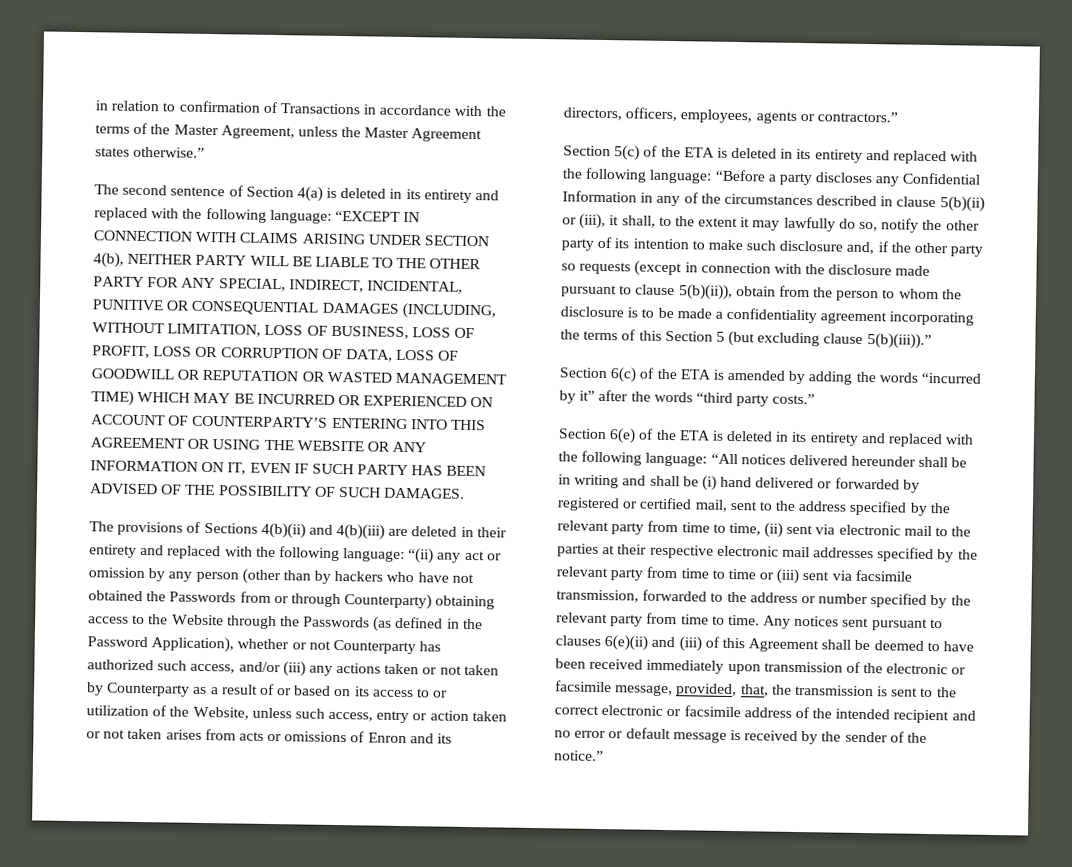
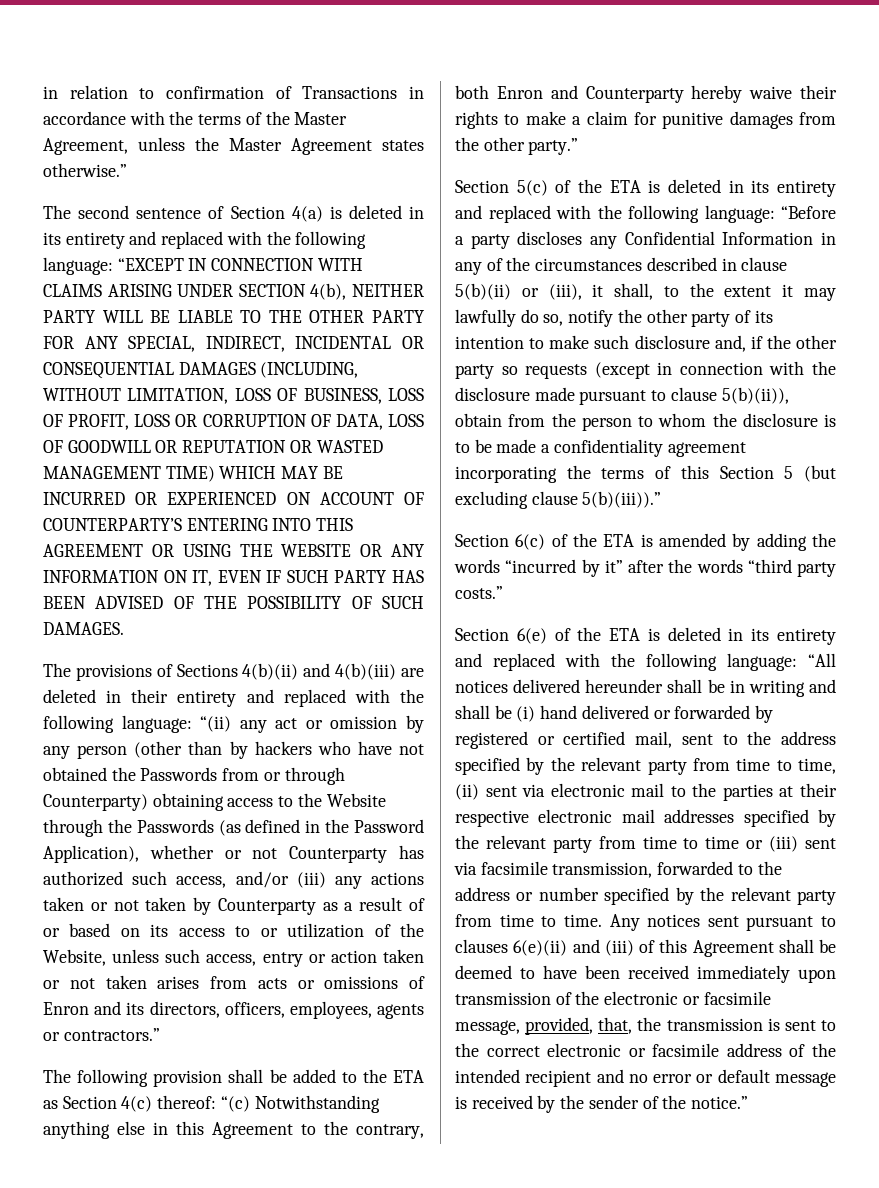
- “EXCEPT IN CONNECTION WITH CLAIMS ARISING UNDER SECTION 4(b), NEITHER PARTY WILL BE LIABLE TO THE OTHER PARTY FOR ANY SPECIAL, INDIRECT, INCIDENTAL, PUNITIVE OR CONSEQUENTIAL DAMAGES (INCLUDING, WITHOUT LIMITATION, LOSS OF BUSINESS, LOSS OF PROFIT, LOSS OR CORRUPTION OF DATA, LOSS OF GOODWILL OR REPUTATION OR WASTED MANAGEMENT TIME) WHICH MAY BE INCURRED OR EXPERIENCED ON ACCOUNT OF COUNTERPARTY’S ENTERING INTO THIS AGREEMENT OR USING THE WEBSITE OR ANY INFORMATION ON IT, EVEN IF SUCH PARTY HAS BEEN ADVISED OF THE POSSIBILITY OF SUCH DAMAGES.
+ “EXCEPT IN CONNECTION WITH CLAIMS ARISING UNDER SECTION 4(b), NEITHER PARTY WILL BE LIABLE TO THE OTHER PARTY FOR ANY SPECIAL, INDIRECT, INCIDENTAL OR CONSEQUENTIAL DAMAGES (INCLUDING, WITHOUT LIMITATION, LOSS OF BUSINESS, LOSS OF PROFIT, LOSS OR CORRUPTION OF DATA, LOSS OF GOODWILL OR REPUTATION OR WASTED MANAGEMENT TIME) WHICH MAY BE INCURRED OR EXPERIENCED ON ACCOUNT OF COUNTERPARTY’S ENTERING INTO THIS AGREEMENT OR USING THE WEBSITE OR ANY INFORMATION ON IT, EVEN IF SUCH PARTY HAS BEEN ADVISED OF THE POSSIBILITY OF SUCH DAMAGES.
+ The following provision shall be added to the ETA as Section 4(c) thereof: “(c) Notwithstanding anything else in this Agreement to the contrary, both Enron and Counterparty hereby waive their rights to make a claim for punitive damages from the other party.”

